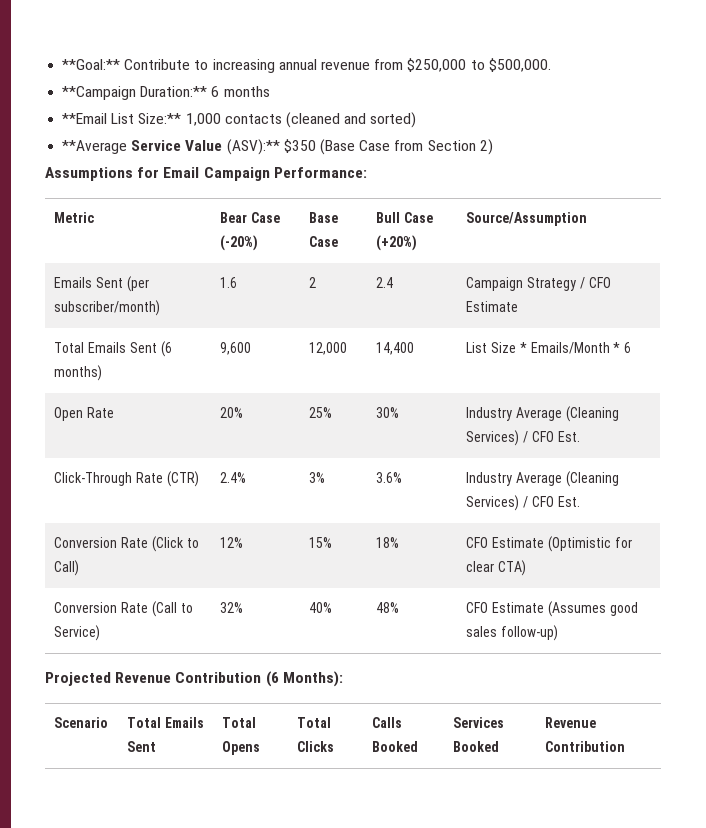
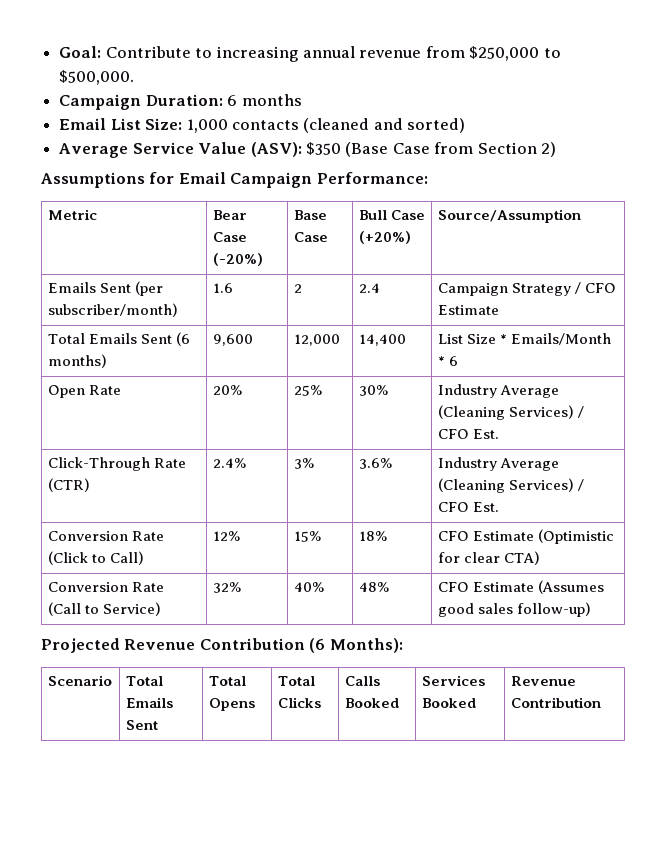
- **Goal:** Contribute to increasing annual revenue from $250,000 to $500,000.
+ Goal: Contribute to increasing annual revenue from $250,000 to $500,000.
- **Campaign Duration:** 6 months
+ Campaign Duration: 6 months
- **Email List Size:** 1,000 contacts (cleaned and sorted)
+ Email List Size: 1,000 contacts (cleaned and sorted)
- **Average Service Value (ASV):** $350 (Base Case from Section 2)
+ Average Service Value (ASV): $350 (Base Case from Section 2)

